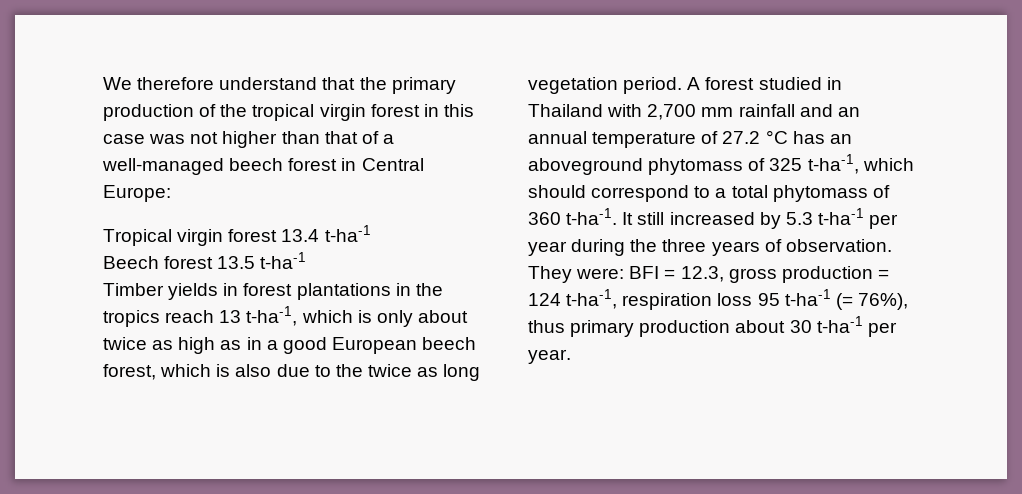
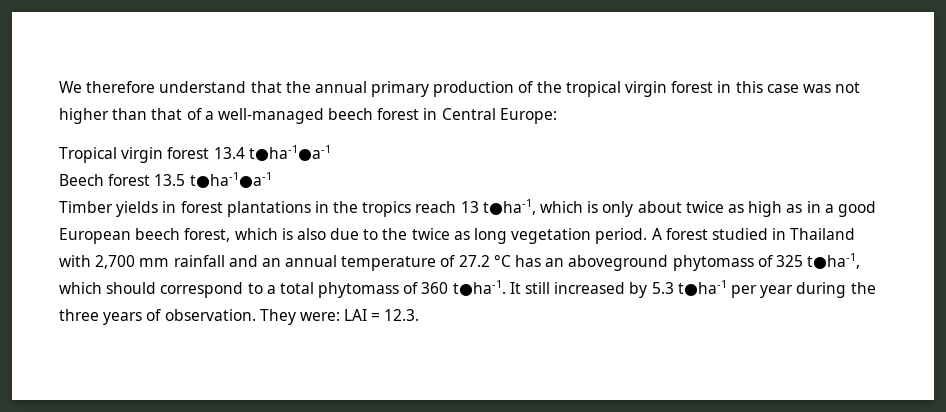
- We therefore understand that the primary production of the tropical virgin forest in this case was not higher than that of a well-managed beech forest in Central Europe:
+ We therefore understand that the annual primary production of the tropical virgin forest in this case was not higher than that of a well-managed beech forest in Central Europe:
- Tropical virgin forest 13.4 t-ha-1
+ Tropical virgin forest 13.4 t●ha-1●a-1
- Beech forest 13.5 t-ha-1
+ Beech forest 13.5 t●ha-1●a-1
- Timber yields in forest plantations in the tropics reach 13 t-ha-1, which is only about twice as high as in a good European beech forest, which is also due to the twice as long vegetation period.
+ Timber yields in forest plantations in the tropics reach 13 t●ha-1, which is only about twice as high as in a good European beech forest, which is also due to the twice as long vegetation period.
- A forest studied in Thailand with 2,700 mm rainfall and an annual temperature of 27.2 °C has an aboveground phytomass of 325 t-ha-1, which should correspond to a total phytomass of 360 t-ha-1.
+ A forest studied in Thailand with 2,700 mm rainfall and an annual temperature of 27.2 °C has an aboveground phytomass of 325 t●ha-1, which should correspond to a total phytomass of 360 t●ha-1.
- It still increased by 5.3 t-ha-1 per year during the three years of observation.
+ It still increased by 5.3 t●ha-1 per year during the three years of observation.
- They were: BFI = 12.3, gross production = 124 t-ha-1, respiration loss 95 t-ha-1 (= 76%), thus primary production about 30 t-ha-1 per year.
+ They were: LAI = 12.3.

